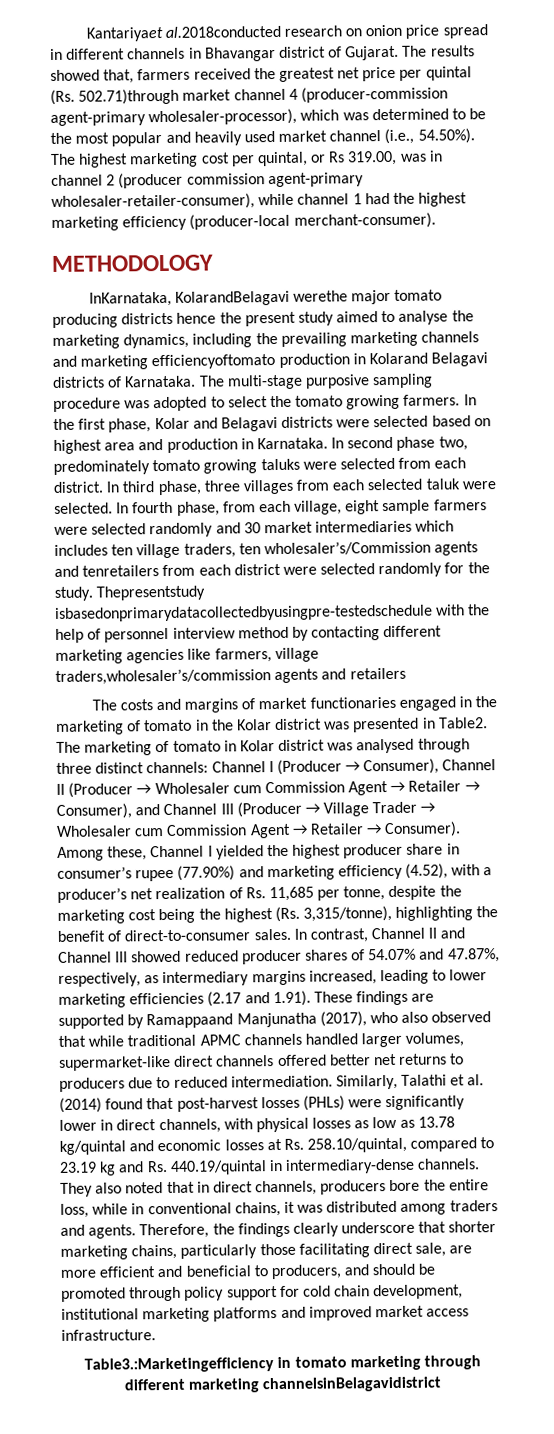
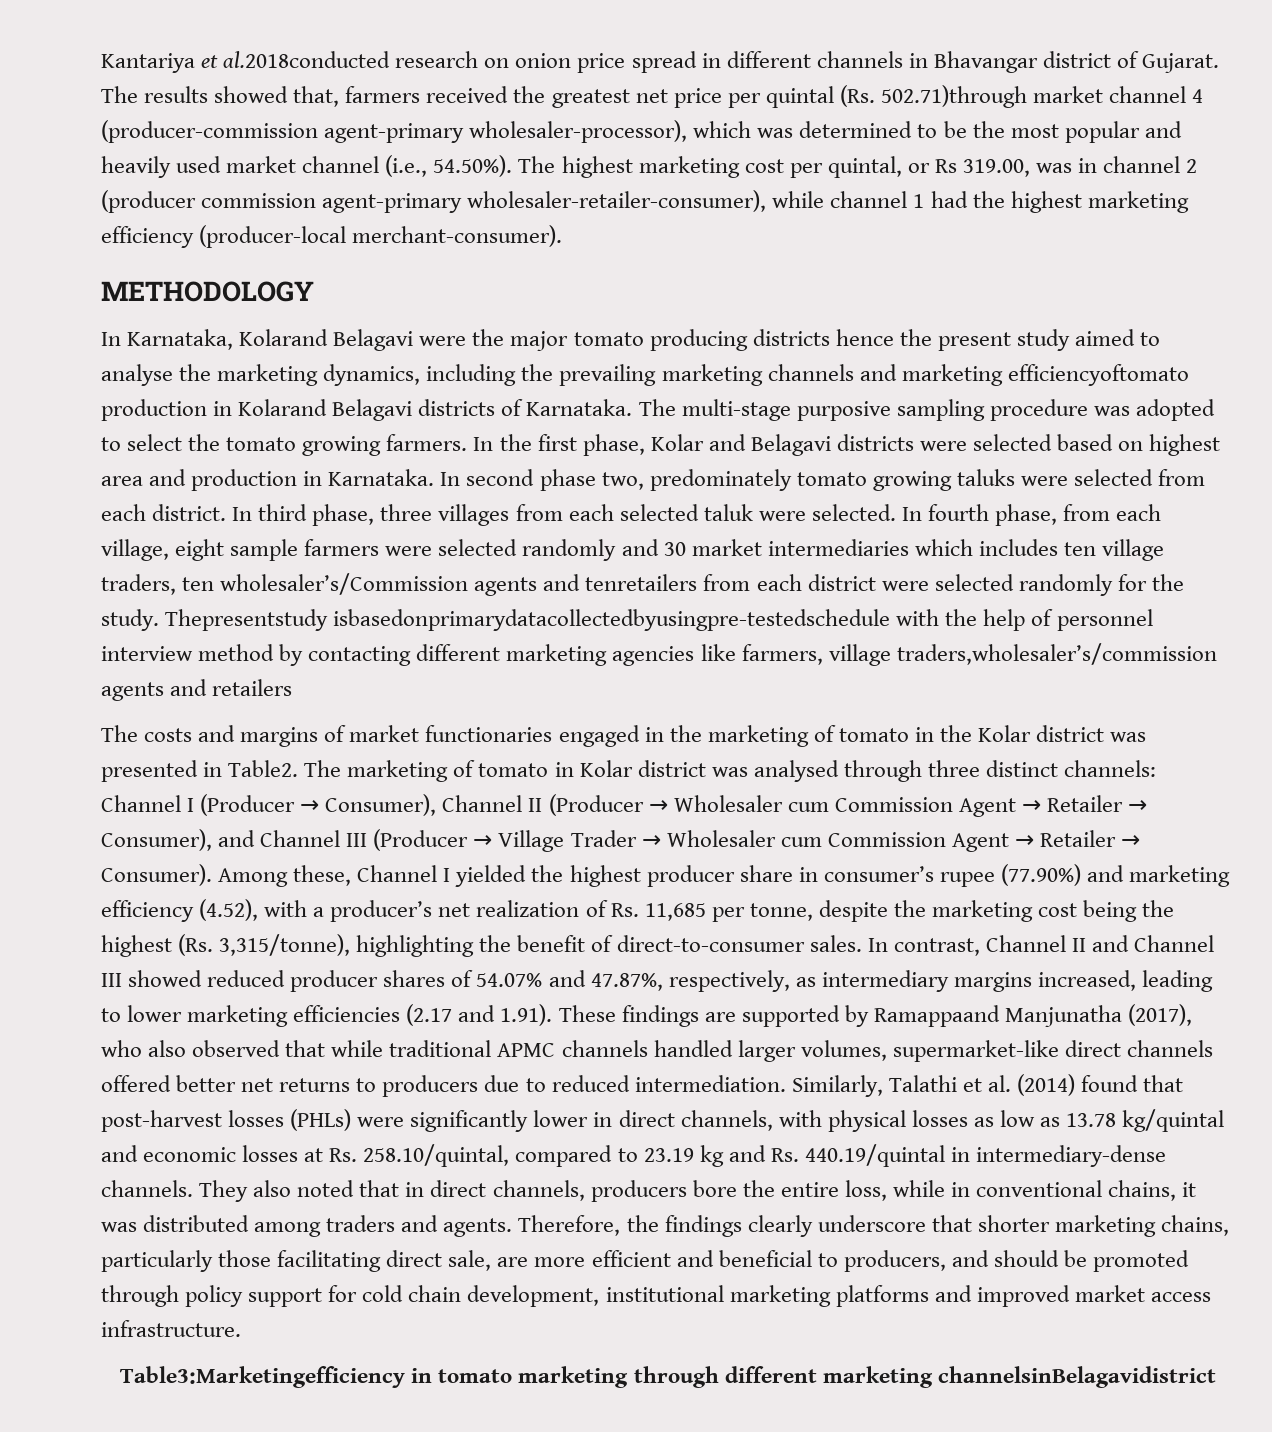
- Kantariyaet al.2018conducted research on onion price spread in different channels in Bhavangar district of Gujarat.
+ Kantariya et al.2018conducted research on onion price spread in different channels in Bhavangar district of Gujarat.
- InKarnataka, KolarandBelagavi werethe major tomato producing districts hence the present study aimed to analyse the marketing dynamics, including the prevailing marketing channels and marketing efficiencyoftomato production in Kolarand Belagavi districts of Karnataka.
+ In Karnataka, Kolarand Belagavi were the major tomato producing districts hence the present study aimed to analyse the marketing dynamics, including the prevailing marketing channels and marketing efficiencyoftomato production in Kolarand Belagavi districts of Karnataka.
- Table3.:Marketingefficiency in tomato marketing through different marketing channelsinBelagavidistrict
+ Table3:Marketingefficiency in tomato marketing through different marketing channelsinBelagavidistrict

